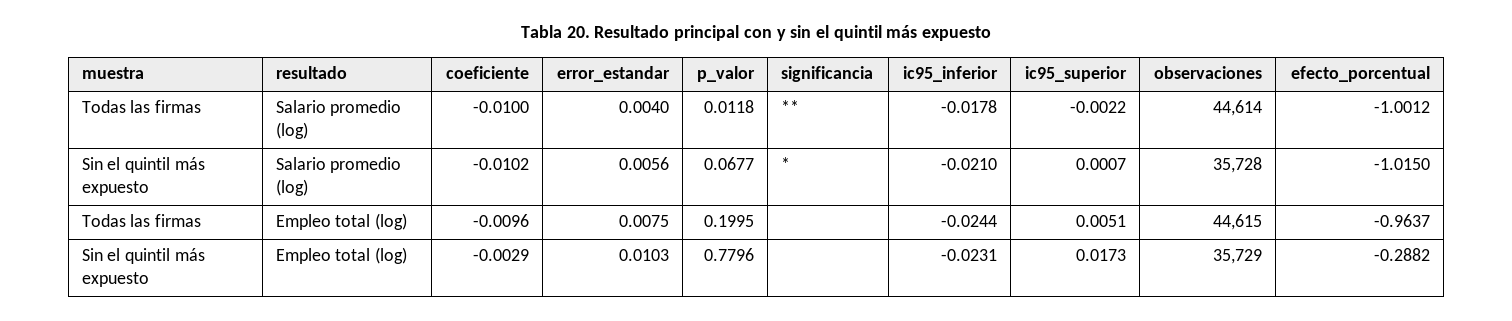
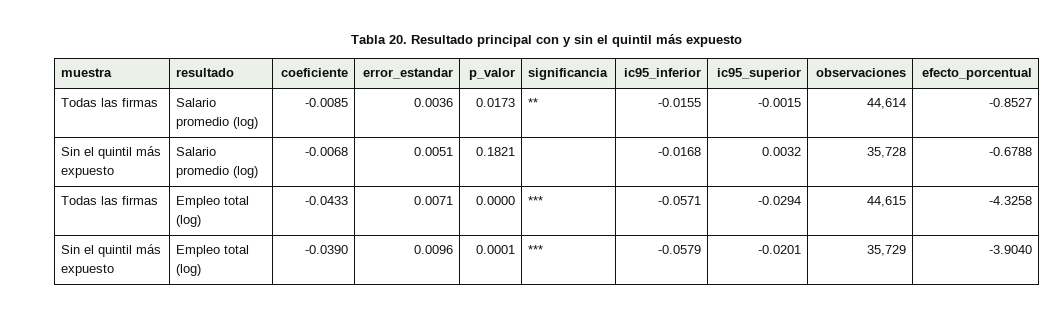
- Todas las firmas | Salario promedio (log) | -0.0100 | 0.0040 | 0.0118 | ** | -0.0178 | -0.0022 | 44,614 | -1.0012
+ Todas las firmas | Salario promedio (log) | -0.0085 | 0.0036 | 0.0173 | ** | -0.0155 | -0.0015 | 44,614 | -0.8527
- Sin el quintil más expuesto | Salario promedio (log) | -0.0102 | 0.0056 | 0.0677 | * | -0.0210 | 0.0007 | 35,728 | -1.0150
+ Sin el quintil más expuesto | Salario promedio (log) | -0.0068 | 0.0051 | 0.1821 | | -0.0168 | 0.0032 | 35,728 | -0.6788
- Todas las firmas | Empleo total (log) | -0.0096 | 0.0075 | 0.1995 | | -0.0244 | 0.0051 | 44,615 | -0.9637
+ Todas las firmas | Empleo total (log) | -0.0433 | 0.0071 | 0.0000 | *** | -0.0571 | -0.0294 | 44,615 | -4.3258
- Sin el quintil más expuesto | Empleo total (log) | -0.0029 | 0.0103 | 0.7796 | | -0.0231 | 0.0173 | 35,729 | -0.2882
+ Sin el quintil más expuesto | Empleo total (log) | -0.0390 | 0.0096 | 0.0001 | *** | -0.0579 | -0.0201 | 35,729 | -3.9040

